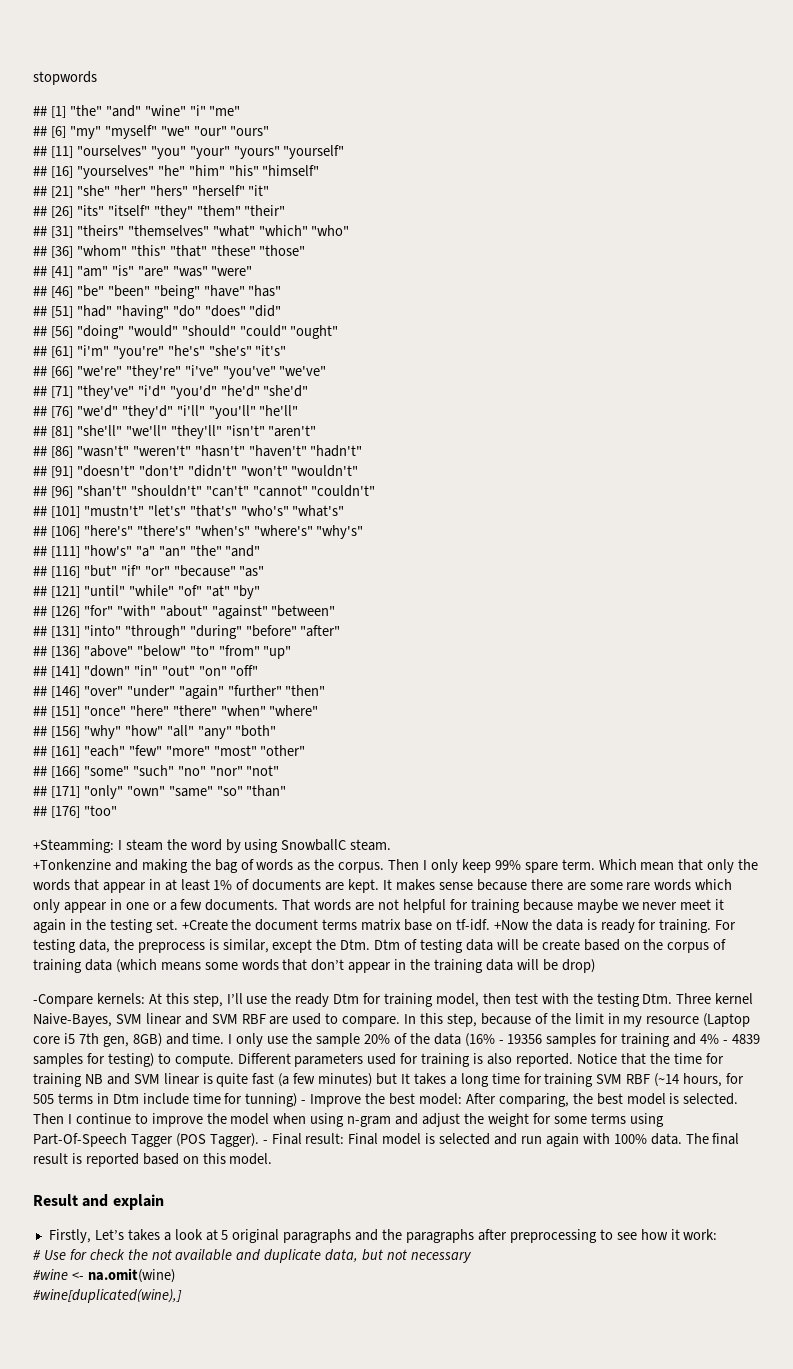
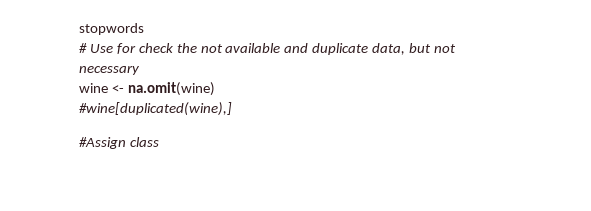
- ## [1] "the" "and" "wine" "i" "me"
- ## [6] "my" "myself" "we" "our" "ours"
- ## [11] "ourselves" "you" "your" "yours" "yourself"
- ## [16] "yourselves" "he" "him" "his" "himself"
- ## [21] "she" "her" "hers" "herself" "it"
- ## [26] "its" "itself" "they" "them" "their"
- ## [31] "theirs" "themselves" "what" "which" "who"
- ## [36] "whom" "this" "that" "these" "those"
- ## [41] "am" "is" "are" "was" "were"
- ## [46] "be" "been" "being" "have" "has"
- ## [51] "had" "having" "do" "does" "did"
- ## [56] "doing" "would" "should" "could" "ought"
- ## [61] "i'm" "you're" "he's" "she's" "it's"
- ## [66] "we're" "they're" "i've" "you've" "we've"
- ## [71] "they've" "i'd" "you'd" "he'd" "she'd"
- ## [76] "we'd" "they'd" "i'll" "you'll" "he'll"
- ## [81] "she'll" "we'll" "they'll" "isn't" "aren't"
- ## [86] "wasn't" "weren't" "hasn't" "haven't" "hadn't"
- ## [91] "doesn't" "don't" "didn't" "won't" "wouldn't"
- ## [96] "shan't" "shouldn't" "can't" "cannot" "couldn't"
- ## [101] "mustn't" "let's" "that's" "who's" "what's"
- ## [106] "here's" "there's" "when's" "where's" "why's"
- ## [111] "how's" "a" "an" "the" "and"
- ## [116] "but" "if" "or" "because" "as"
- ## [121] "until" "while" "of" "at" "by"
- ## [126] "for" "with" "about" "against" "between"
- ## [131] "into" "through" "during" "before" "after"
- ## [136] "above" "below" "to" "from" "up"
- ## [141] "down" "in" "out" "on" "off"
- ## [146] "over" "under" "again" "further" "then"
- ## [151] "once" "here" "there" "when" "where"
- ## [156] "why" "how" "all" "any" "both"
- ## [161] "each" "few" "more" "most" "other"
- ## [166] "some" "such" "no" "nor" "not"
- ## [171] "only" "own" "same" "so" "than"
- ## [176] "too"
- +Steamming: I steam the word by using SnowballC steam.
- +Tonkenzine and making the bag of words as the corpus. Then I only keep 99% spare term. Which mean that only the words that appear in at least 1% of documents are kept. It makes sense because there are some rare words which only appear in one or a few documents. That words are not helpful for training because maybe we never meet it again in the testing set. +Create the document terms matrix base on tf-idf. +Now the data is ready for training. For testing data, the preprocess is similar, except the Dtm. Dtm of testing data will be create based on the corpus of training data (which means some words that don’t appear in the training data will be drop)
- -Compare kernels: At this step, I’ll use the ready Dtm for training model, then test with the testing Dtm. Three kernel Naive-Bayes, SVM linear and SVM RBF are used to compare. In this step, because of the limit in my resource (Laptop core i5 7th gen, 8GB) and time. I only use the sample 20% of the data (16% - 19356 samples for training and 4% - 4839 samples for testing) to compute. Different parameters used for training is also reported. Notice that the time for training NB and SVM linear is quite fast (a few minutes) but It takes a long time for training SVM RBF (~14 hours, for 505 terms in Dtm include time for tunning) - Improve the best model: After comparing, the best model is selected. Then I continue to improve the model when using n-gram and adjust the weight for some terms using Part-Of-Speech Tagger (POS Tagger). - Final result: Final model is selected and run again with 100% data. The final result is reported based on this model.
- Result and explain
- Firstly, Let’s takes a look at 5 original paragraphs and the paragraphs after preprocessing to see how it work:
- #wine <- na.omit(wine)
+ wine <- na.omit(wine)
+ #Assign class

